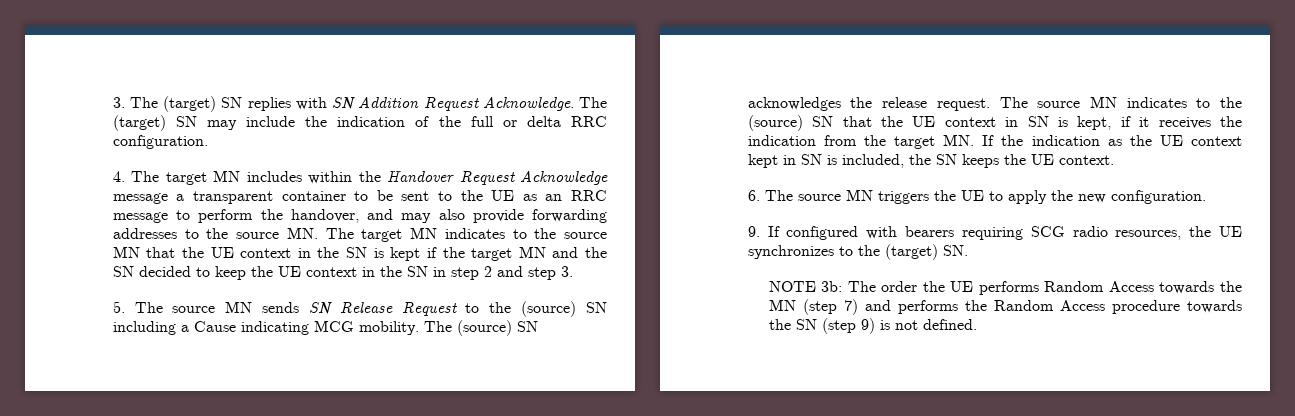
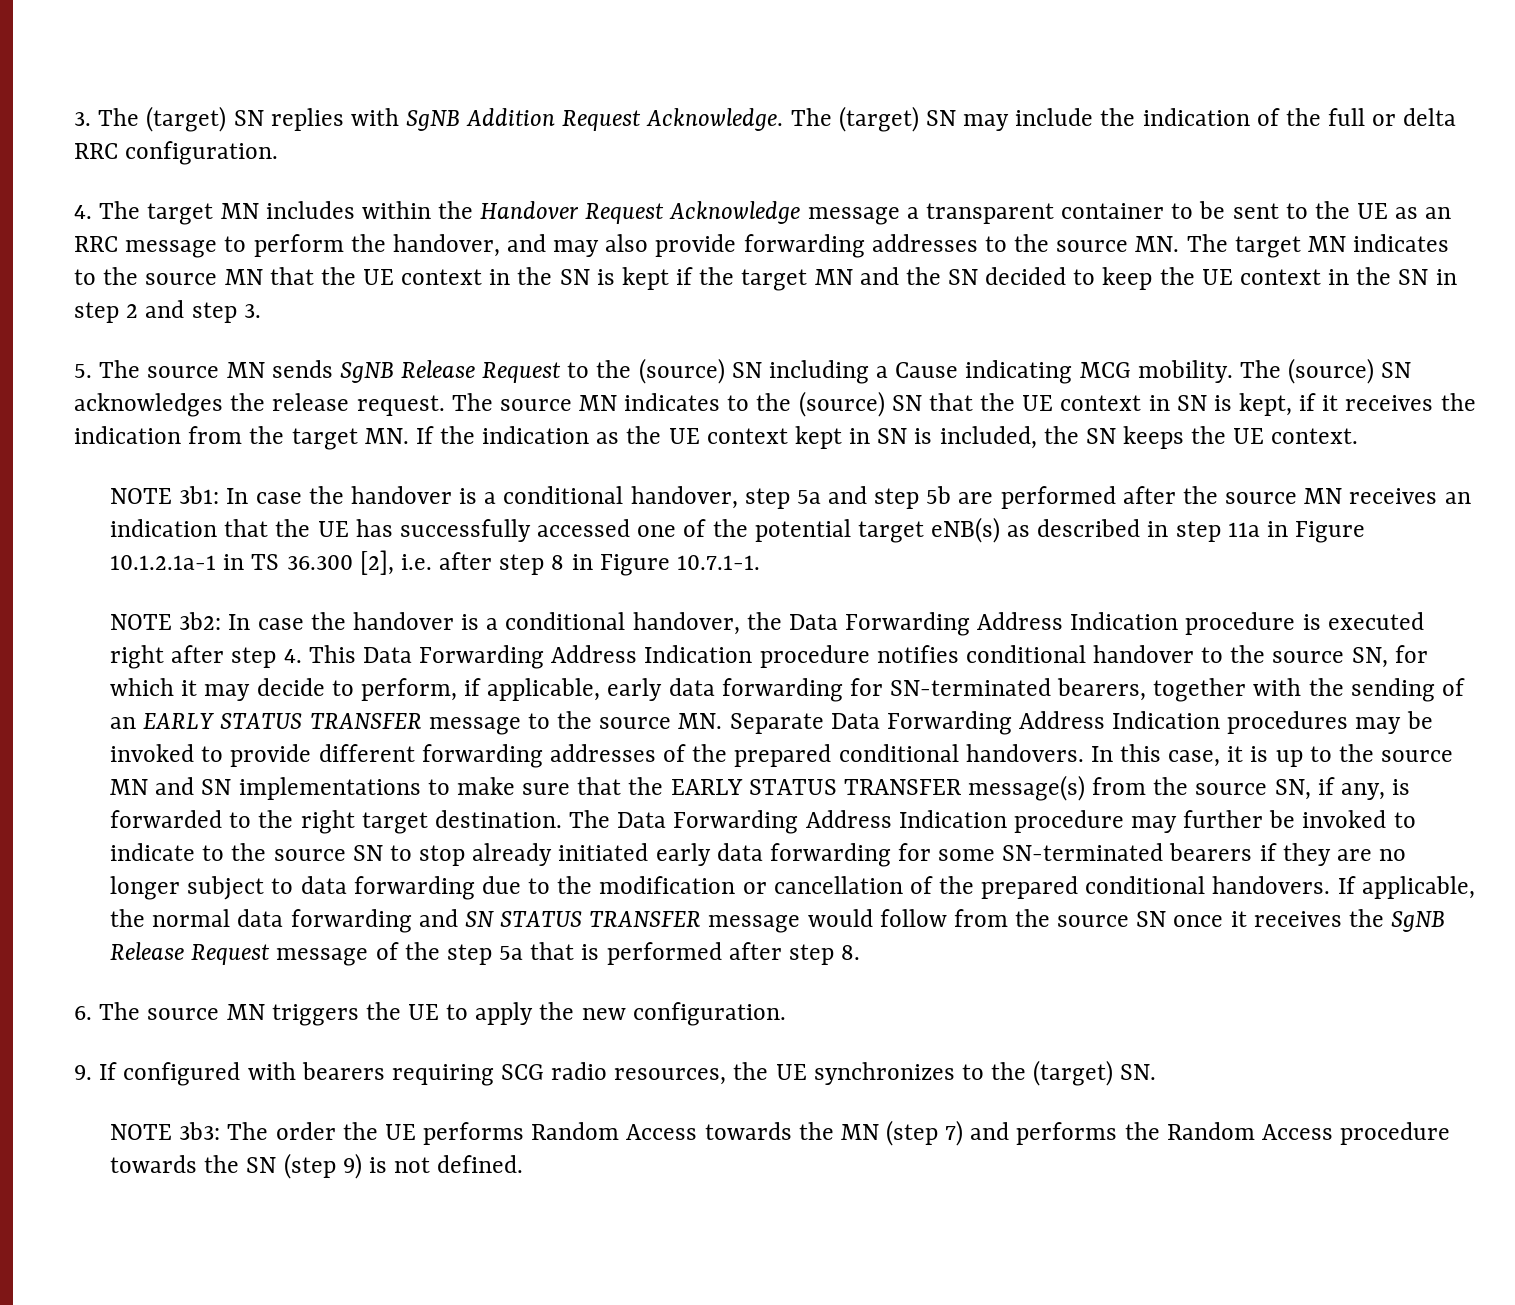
- 3. The (target) SN replies with SN Addition Request Acknowledge.
+ 3. The (target) SN replies with SgNB Addition Request Acknowledge.
- 5. The source MN sends SN Release Request to the (source) SN including a Cause indicating MCG mobility.
+ 5. The source MN sends SgNB Release Request to the (source) SN including a Cause indicating MCG mobility.
+ NOTE 3b1: In case the handover is a conditional handover, step 5a and step 5b are performed after the source MN receives an indication that the UE has successfully accessed one of the potential target eNB(s) as described in step 11a in Figure 10.1.2.1a-1 in TS 36.300 [2], i.e. after step 8 in Figure 10.7.1-1.
+ NOTE 3b2: In case the handover is a conditional handover, the Data Forwarding Address Indication procedure is executed right after step 4. This Data Forwarding Address Indication procedure notifies conditional handover to the source SN, for which it may decide to perform, if applicable, early data forwarding for SN-terminated bearers, together with the sending of an EARLY STATUS TRANSFER message to the source MN. Separate Data Forwarding Address Indication procedures may be invoked to provide different forwarding addresses of the prepared conditional handovers. In this case, it is up to the source MN and SN implementations to make sure that the EARLY STATUS TRANSFER message(s) from the source SN, if any, is forwarded to the right target destination. The Data Forwarding Address Indication procedure may further be invoked to indicate to the source SN to stop already initiated early data forwarding for some SN-terminated bearers if they are no longer subject to data forwarding due to the modification or cancellation of the prepared conditional handovers. If applicable, the normal data forwarding and SN STATUS TRANSFER message would follow from the source SN once it receives the SgNB Release Request message of the step 5a that is performed after step 8.
- NOTE 3b: The order the UE performs Random Access towards the MN (step 7) and performs the Random Access procedure towards the SN (step 9) is not defined.
+ NOTE 3b3: The order the UE performs Random Access towards the MN (step 7) and performs the Random Access procedure towards the SN (step 9) is not defined.

